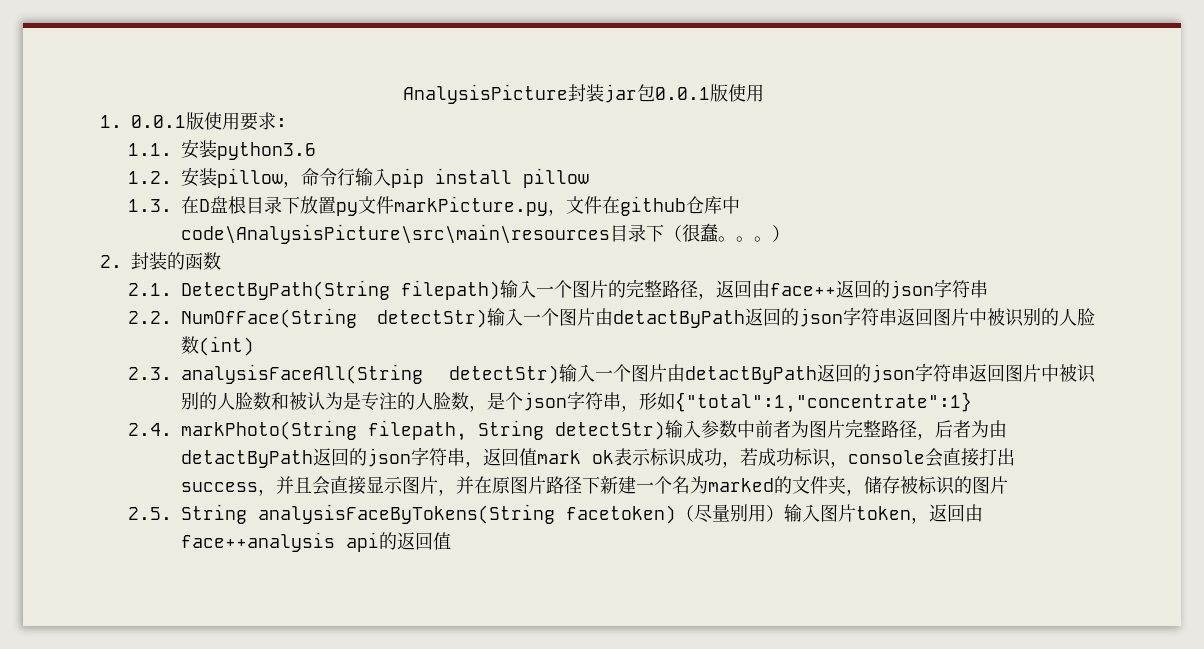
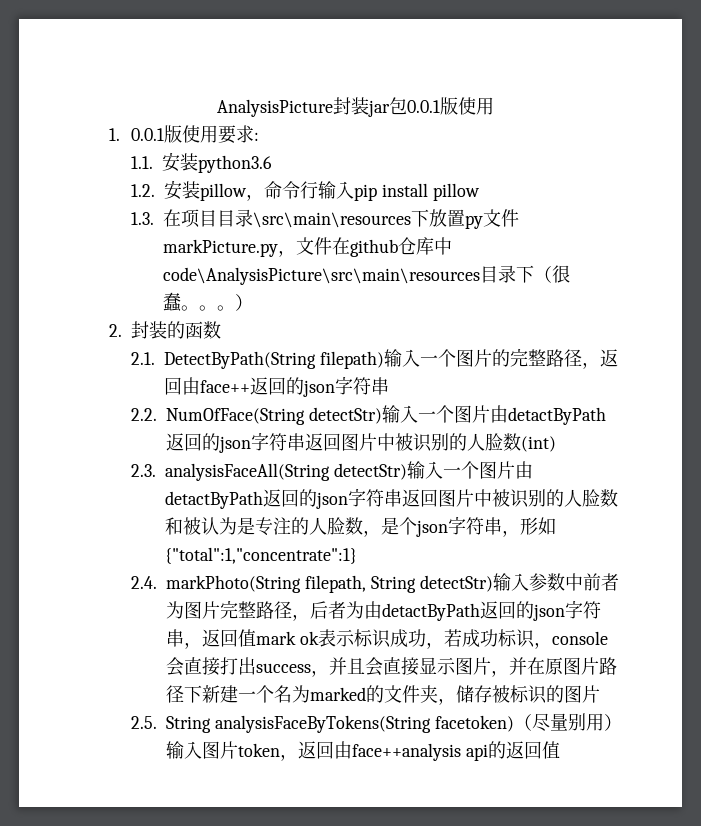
- 1.3.在D盘根目录下放置py文件markPicture.py，文件在github仓库中code\AnalysisPicture\src\main\resources目录下（很蠢。
+ 1.3.在项目目录\src\main\resources下放置py文件markPicture.py，文件在github仓库中code\AnalysisPicture\src\main\resources目录下（很蠢。

